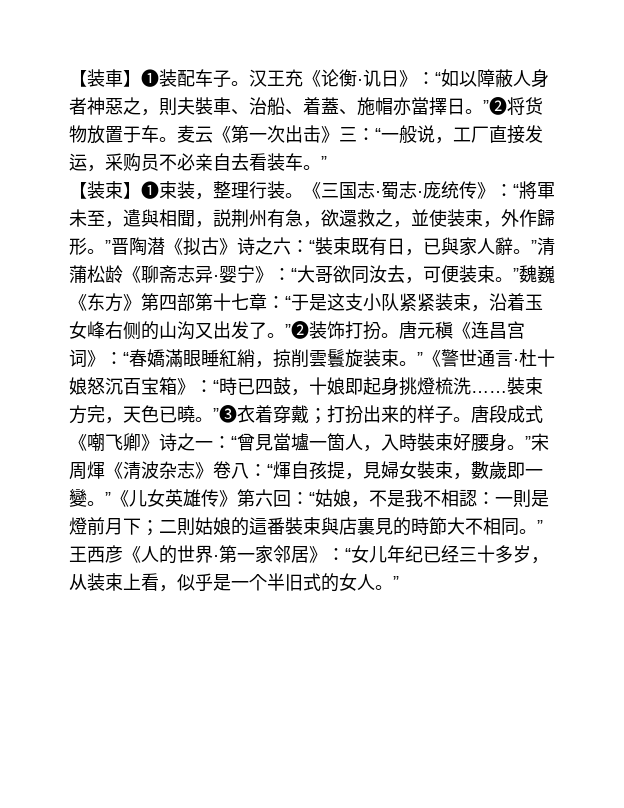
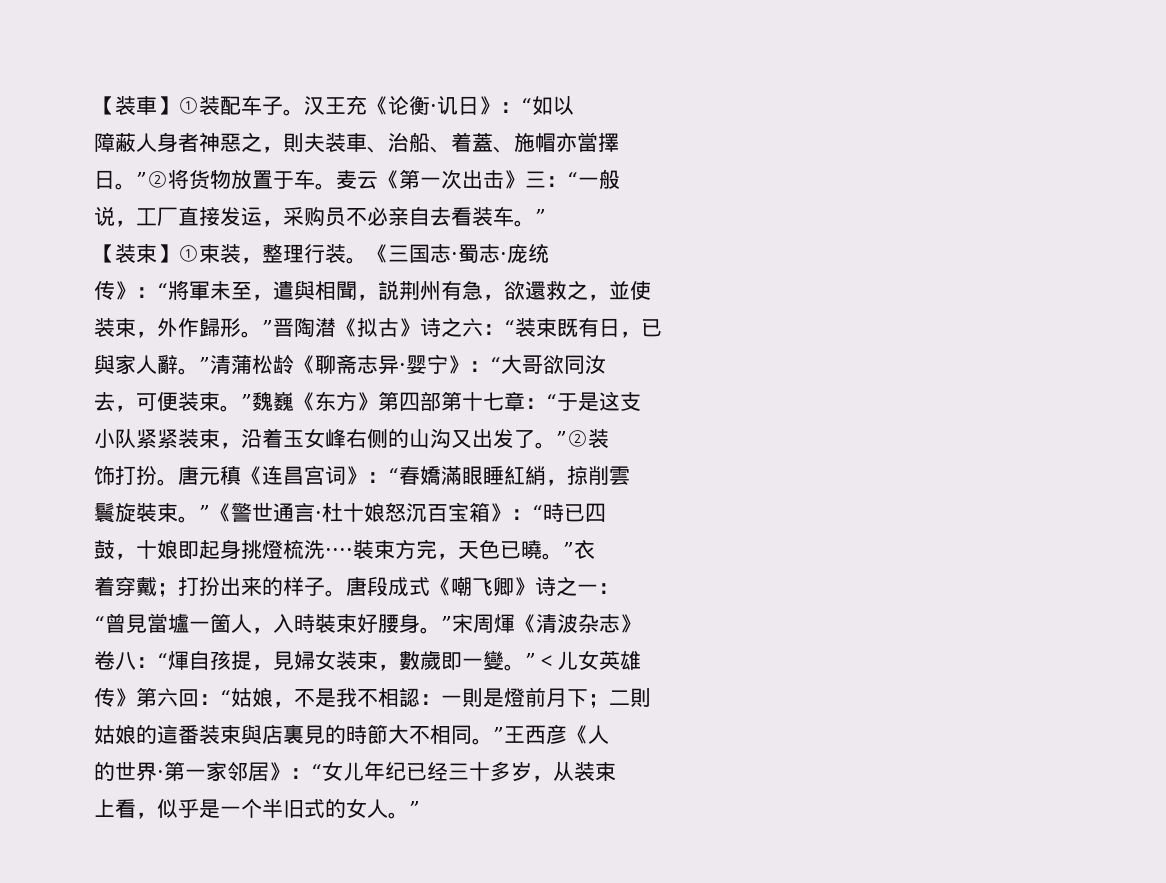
- 【装車】❶装配车子。
+ 【装車】①装配车子。
- 汉王充《论衡·讥日》：“如以障蔽人身者神惡之，則夫裝車、治船、着蓋、施帽亦當擇日。”❷将货物放置于车。
+ 汉王充《论衡·讥日》：“如以
+ 障蔽人身者神惡之，則夫装車、治船、着蓋、施帽亦當擇
+ 日。”②将货物放置于车。
- 麦云《第一次出击》三：“一般说，工厂直接发运，采购员不必亲自去看装车。”
+ 麦云《第一次出击》三：“一般
+ 说，工厂直接发运，采购员不必亲自去看装车。”
- 【装束】❶束装，整理行装。
+ 【装束】①束装，整理行装。
- 《三国志·蜀志·庞统传》：
+ 《三国志·蜀志·庞统
+ 传》：
- “將軍未至，遣與相聞，説荆州有急，欲還救之，並使装束，外作歸形。”晋陶潜《拟古》诗之六：
+ “將軍未至，遣與相聞，説荆州有急，欲還救之，並使
+ 装束，外作歸形。”晋陶潜《拟古》诗之六：
- “裝束既有日，已與家人辭。”清蒲松龄《聊斋志异·婴宁》：
+ “装束既有日，已
+ 與家人辭。”清蒲松龄《聊斋志异·婴宁》：
- “大哥欲同汝去，可便装束。”魏巍《东方》第四部第十七章：
+ “大哥欲同汝
+ 去，可便装束。”魏巍《东方》第四部第十七章：
- “于是这支小队紧紧装束，沿着玉女峰右侧的山沟又出发了。”❷装饰打扮。
+ “于是这支
+ 小队紧紧装束，沿着玉女峰右侧的山沟又出发了。”②装
+ 饰打扮。
- 唐元稹《连昌宫词》：“春嬌滿眼睡紅綃，掠削雲鬟旋装束。”《警世通言·杜十娘怒沉百宝箱》：“時已四鼓，十娘即起身挑燈梳洗……裝束方完，天色已曉。”❸衣着穿戴；打扮出来的样子。
+ 唐元稹《连昌宫词》：“春嬌滿眼睡紅綃，掠削雲
+ 鬟旋裝束。”《警世通言·杜十娘怒沉百宝箱》：“時已四
+ 鼓，十娘即起身挑燈梳洗····裝束方完，天色已曉。”衣
+ 着穿戴；打扮出来的样子。
- 唐段成式《嘲飞卿》诗之一：“曾見當壚一箇人，入時裝束好腰身。”宋周煇《清波杂志》卷八：
+ 唐段成式《嘲飞卿》诗之一：
+ “曾見當壚一箇人，入時裝束好腰身。”宋周煇《清波杂志》
+ 卷八：
- “煇自孩提，見婦女裝束，數歲即一變。”《儿女英雄传》第六回：
+ “煇自孩提，見婦女装束，數歲即一變。”＜儿女英雄
+ 传》第六回：
- 二則姑娘的這番裝束與店裏見的時節大不相同。”王西彦《人的世界·第一家邻居》：
+ 二則
+ 姑娘的這番装束與店裏見的時節大不相同。”王西彦《人
+ 的世界·第一家邻居》：
- “女儿年纪已经三十多岁，从装束上看，似乎是一个半旧式的女人。”
+ “女儿年纪已经三十多岁，从装束
+ 上看，似乎是一个半旧式的女人。”

